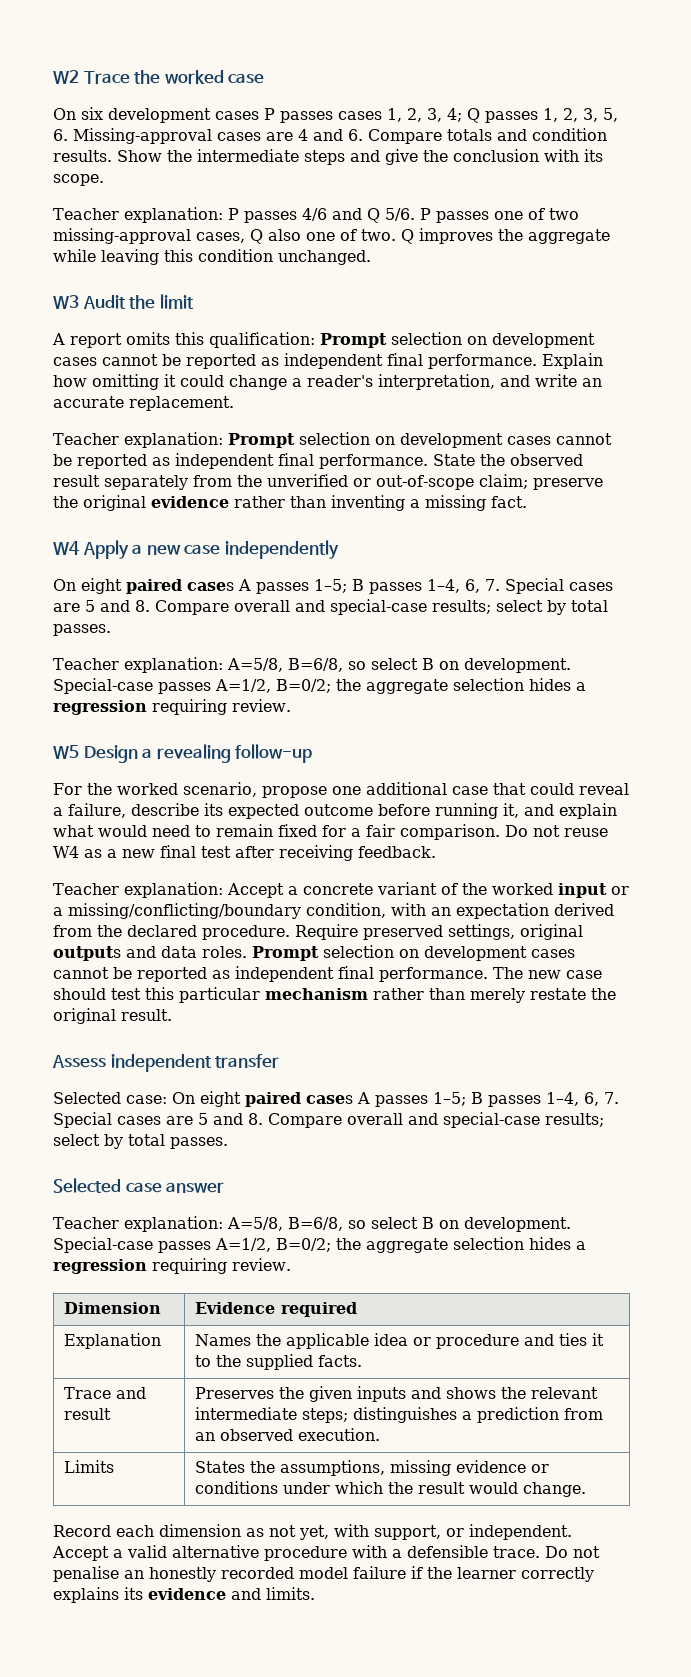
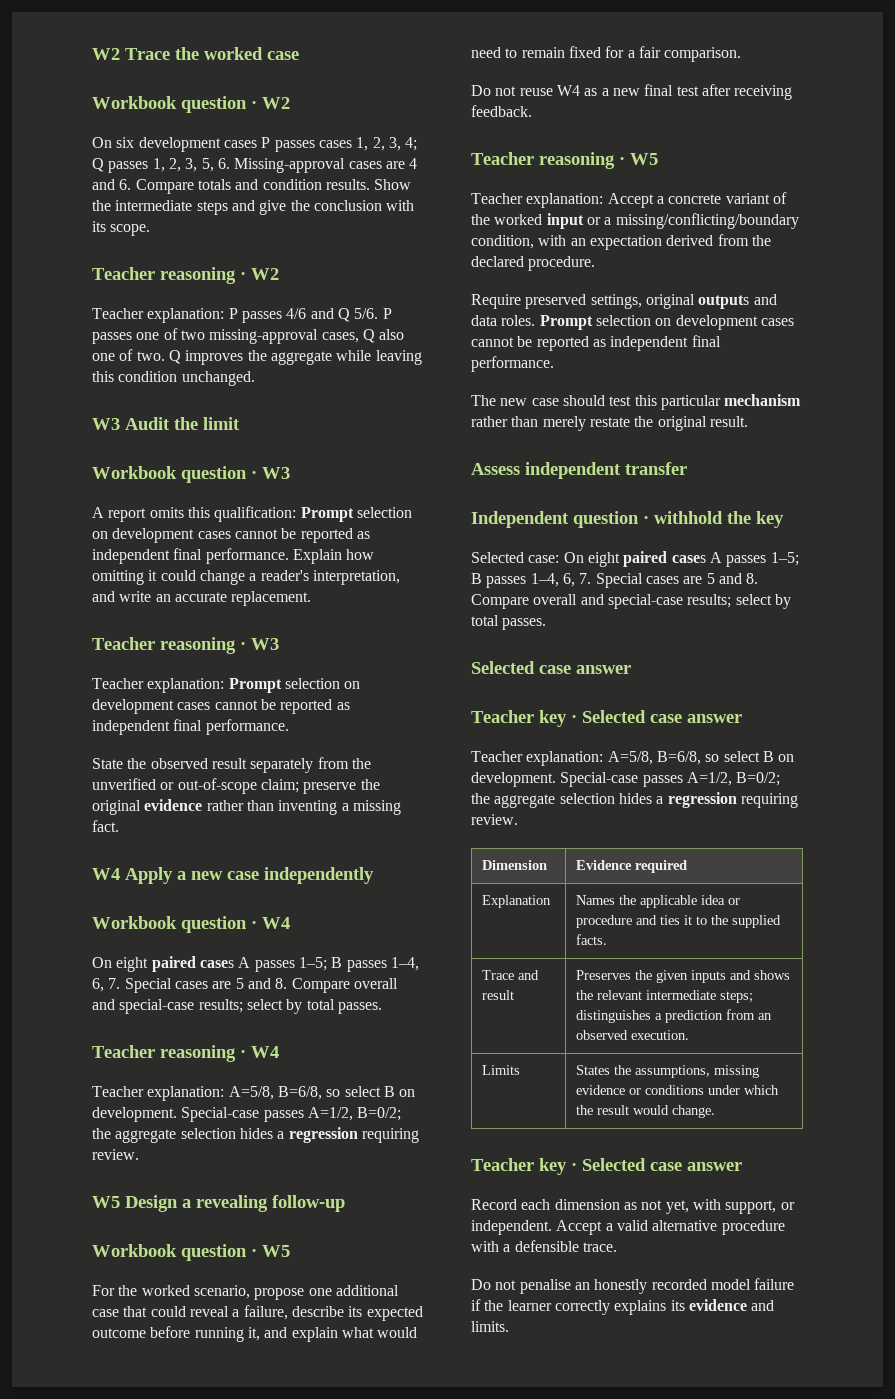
+ Workbook question · W2
+ Teacher reasoning · W2
+ Workbook question · W3
+ Teacher reasoning · W3
- Teacher explanation: Prompt selection on development cases cannot be reported as independent final performance. State the observed result separately from the unverified or out-of-scope claim; preserve the original evidence rather than inventing a missing fact.
+ Teacher explanation: Prompt selection on development cases cannot be reported as independent final performance.
+ State the observed result separately from the unverified or out-of-scope claim; preserve the original evidence rather than inventing a missing fact.
+ Workbook question · W4
+ Teacher reasoning · W4
+ Workbook question · W5
- For the worked scenario, propose one additional case that could reveal a failure, describe its expected outcome before running it, and explain what would need to remain fixed for a fair comparison. Do not reuse W4 as a new final test after receiving feedback.
+ For the worked scenario, propose one additional case that could reveal a failure, describe its expected outcome before running it, and explain what would need to remain fixed for a fair comparison.
+ Do not reuse W4 as a new final test after receiving feedback.
+ Teacher reasoning · W5
- Teacher explanation: Accept a concrete variant of the worked input or a missing/conflicting/boundary condition, with an expectation derived from the declared procedure. Require preserved settings, original outputs and data roles. Prompt selection on development cases cannot be reported as independent final performance. The new case should test this particular mechanism rather than merely restate the original result.
+ Teacher explanation: Accept a concrete variant of the worked input or a missing/conflicting/boundary condition, with an expectation derived from the declared procedure.
+ Require preserved settings, original outputs and data roles. Prompt selection on development cases cannot be reported as independent final performance.
+ The new case should test this particular mechanism rather than merely restate the original result.
+ Independent question · withhold the key
  Selected case: On eight paired cases A passes 1–5; B passes 1–4, 6, 7. Special cases are 5 and 8. Compare overall and special-case results; select by total passes.
  Selected case answer
+ Teacher key · Selected case answer
  Limits | States the assumptions, missing evidence or conditions under which the result would change.
+ Teacher key · Selected case answer
- Accept a valid alternative procedure with a defensible trace. Do not penalise an honestly recorded model failure if the learner correctly explains its evidence and limits.
+ Accept a valid alternative procedure with a defensible trace.
+ Do not penalise an honestly recorded model failure if the learner correctly explains its evidence and limits.

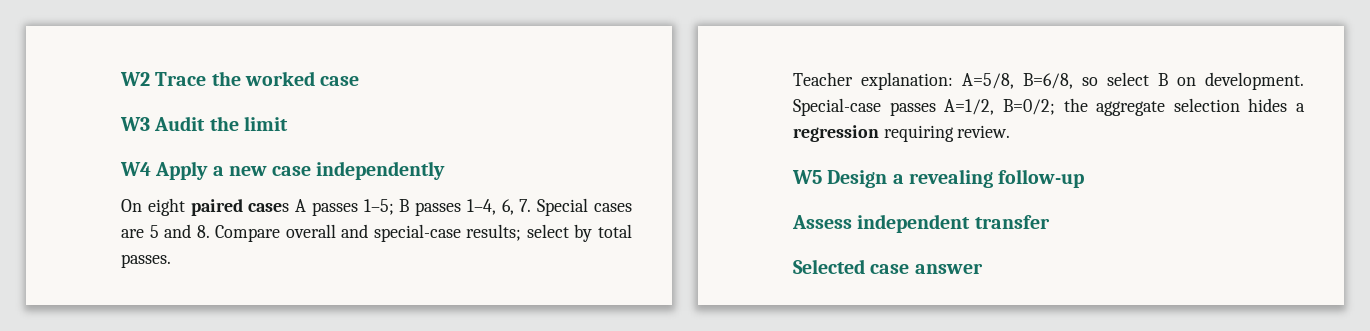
- Workbook question · W2
- On six development cases P passes cases 1, 2, 3, 4; Q passes 1, 2, 3, 5, 6. Missing-approval cases are 4 and 6. Compare totals and condition results. Show the intermediate steps and give the conclusion with its scope.
- Teacher reasoning · W2
- Teacher explanation: P passes 4/6 and Q 5/6. P passes one of two missing-approval cases, Q also one of two. Q improves the aggregate while leaving this condition unchanged.
  W3 Audit the limit
- Workbook question · W3
- A report omits this qualification: Prompt selection on development cases cannot be reported as independent final performance. Explain how omitting it could change a reader's interpretation, and write an accurate replacement.
- Teacher reasoning · W3
- Teacher explanation: Prompt selection on development cases cannot be reported as independent final performance.
- State the observed result separately from the unverified or out-of-scope claim; preserve the original evidence rather than inventing a missing fact.
- Workbook question · W4
- Teacher reasoning · W4
- Workbook question · W5
- For the worked scenario, propose one additional case that could reveal a failure, describe its expected outcome before running it, and explain what would need to remain fixed for a fair comparison.
- Do not reuse W4 as a new final test after receiving feedback.
- Teacher reasoning · W5
- Teacher explanation: Accept a concrete variant of the worked input or a missing/conflicting/boundary condition, with an expectation derived from the declared procedure.
- Require preserved settings, original outputs and data roles. Prompt selection on development cases cannot be reported as independent final performance.
- The new case should test this particular mechanism rather than merely restate the original result.
  Assess independent transfer
- Independent question · withhold the key
- Selected case: On eight paired cases A passes 1–5; B passes 1–4, 6, 7. Special cases are 5 and 8. Compare overall and special-case results; select by total passes.
  Selected case answer
- Teacher key · Selected case answer
- Teacher explanation: A=5/8, B=6/8, so select B on development. Special-case passes A=1/2, B=0/2; the aggregate selection hides a regression requiring review.
- Dimension | Evidence required
- Explanation | Names the applicable idea or procedure and ties it to the supplied facts.
- Trace and result | Preserves the given inputs and shows the relevant intermediate steps; distinguishes a prediction from an observed execution.
- Limits | States the assumptions, missing evidence or conditions under which the result would change.
- Teacher key · Selected case answer
- Record each dimension as not yet, with support, or independent. Accept a valid alternative procedure with a defensible trace.
- Do not penalise an honestly recorded model failure if the learner correctly explains its evidence and limits.

